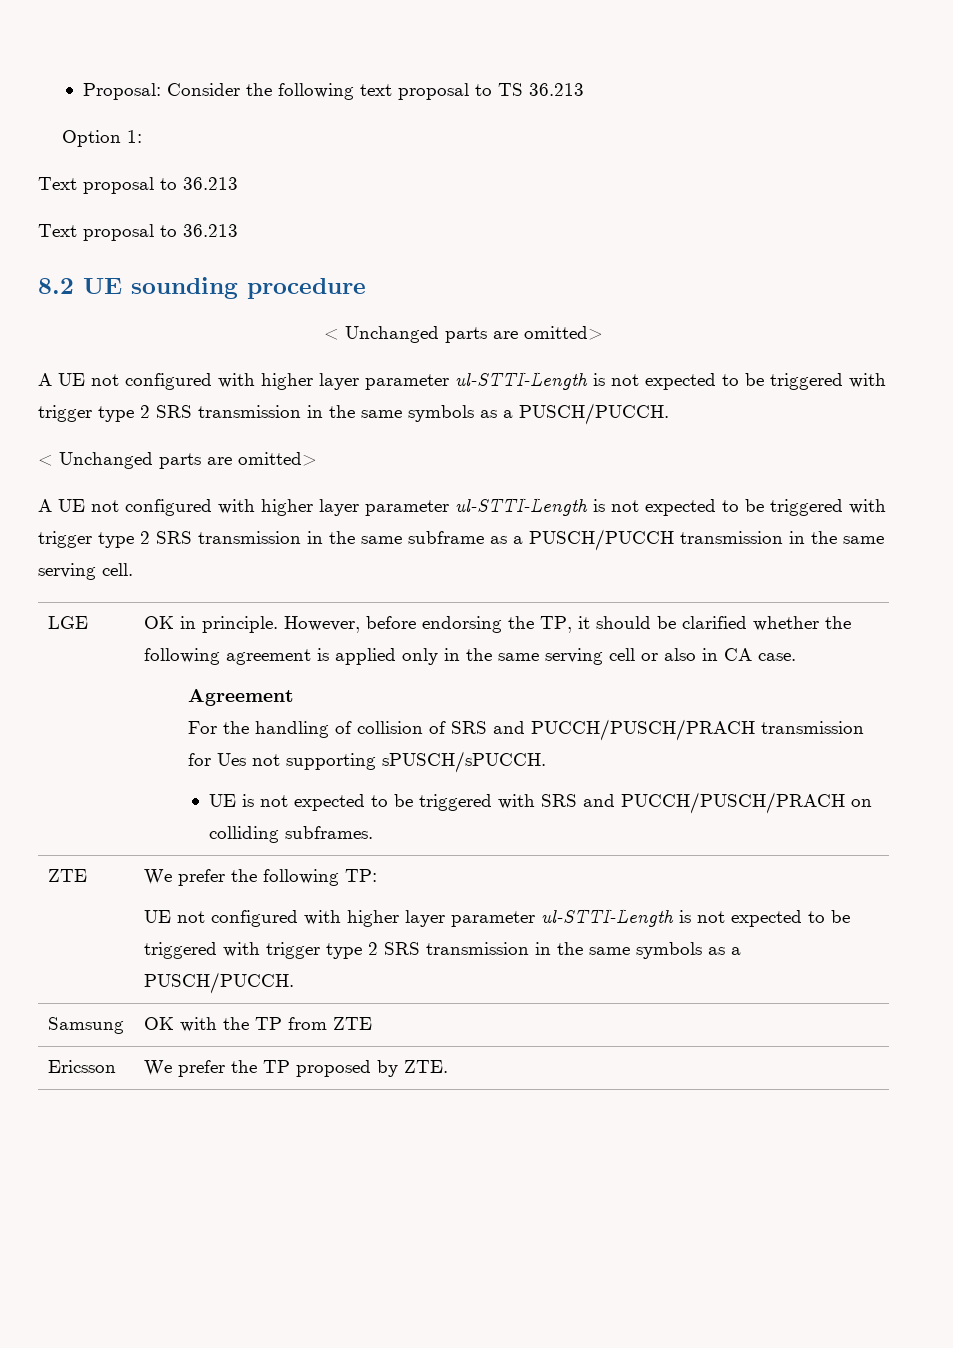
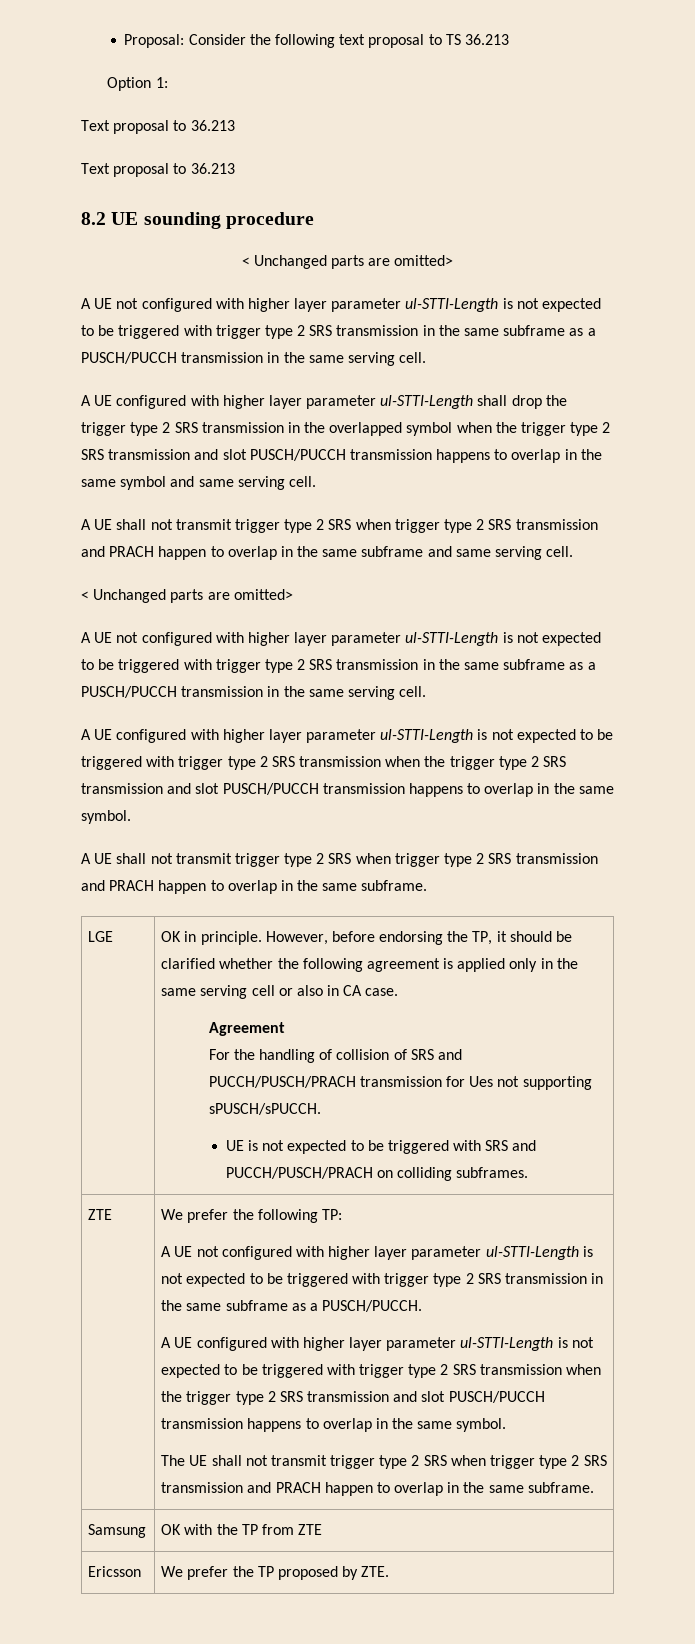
  8.2 UE sounding procedure
  < Unchanged parts are omitted>
- A UE not configured with higher layer parameter ul-STTI-Length is not expected to be triggered with trigger type 2 SRS transmission in the same symbols as a PUSCH/PUCCH.
+ A UE not configured with higher layer parameter ul-STTI-Length is not expected to be triggered with trigger type 2 SRS transmission in the same subframe as a PUSCH/PUCCH transmission in the same serving cell.
+ A UE configured with higher layer parameter ul-STTI-Length shall drop the trigger type 2 SRS transmission in the overlapped symbol when the trigger type 2 SRS transmission and slot PUSCH/PUCCH transmission happens to overlap in the same symbol and same serving cell.
+ A UE shall not transmit trigger type 2 SRS when trigger type 2 SRS transmission and PRACH happen to overlap in the same subframe and same serving cell.
  < Unchanged parts are omitted>
  A UE not configured with higher layer parameter ul-STTI-Length is not expected to be triggered with trigger type 2 SRS transmission in the same subframe as a PUSCH/PUCCH transmission in the same serving cell.
+ A UE configured with higher layer parameter ul-STTI-Length is not expected to be triggered with trigger type 2 SRS transmission when the trigger type 2 SRS transmission and slot PUSCH/PUCCH transmission happens to overlap in the same symbol.
+ A UE shall not transmit trigger type 2 SRS when trigger type 2 SRS transmission and PRACH happen to overlap in the same subframe.
  We prefer the following TP:
- UE not configured with higher layer parameter ul-STTI-Length is not expected to be triggered with trigger type 2 SRS transmission in the same symbols as a PUSCH/PUCCH.
+ A UE not configured with higher layer parameter ul-STTI-Length is not expected to be triggered with trigger type 2 SRS transmission in the same subframe as a PUSCH/PUCCH.
+ A UE configured with higher layer parameter ul-STTI-Length is not expected to be triggered with trigger type 2 SRS transmission when the trigger type 2 SRS transmission and slot PUSCH/PUCCH transmission happens to overlap in the same symbol.
+ The UE shall not transmit trigger type 2 SRS when trigger type 2 SRS transmission and PRACH happen to overlap in the same subframe.

